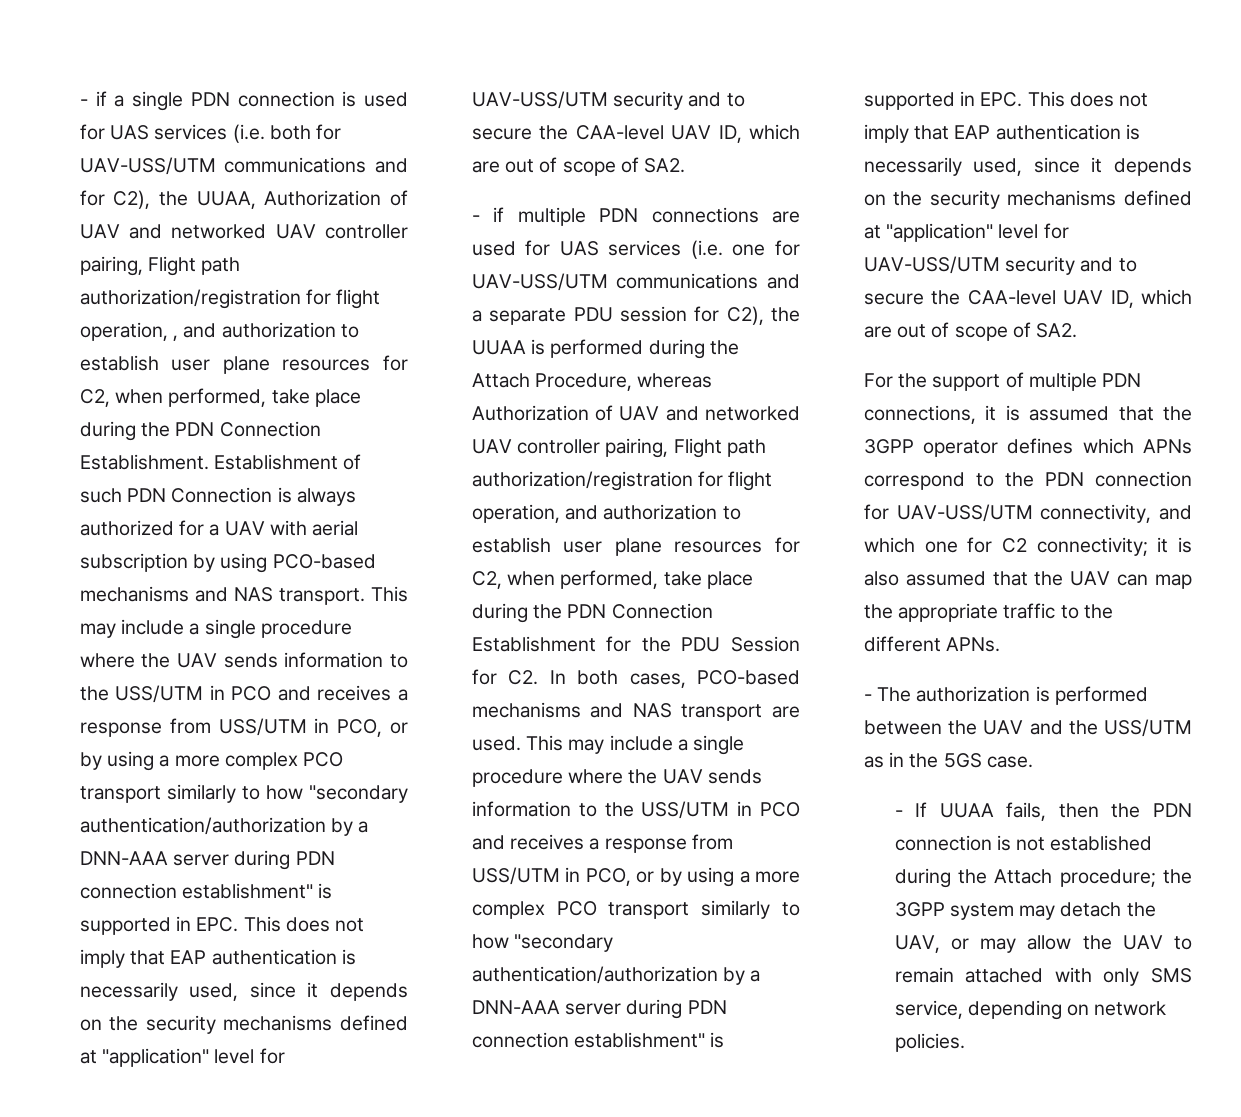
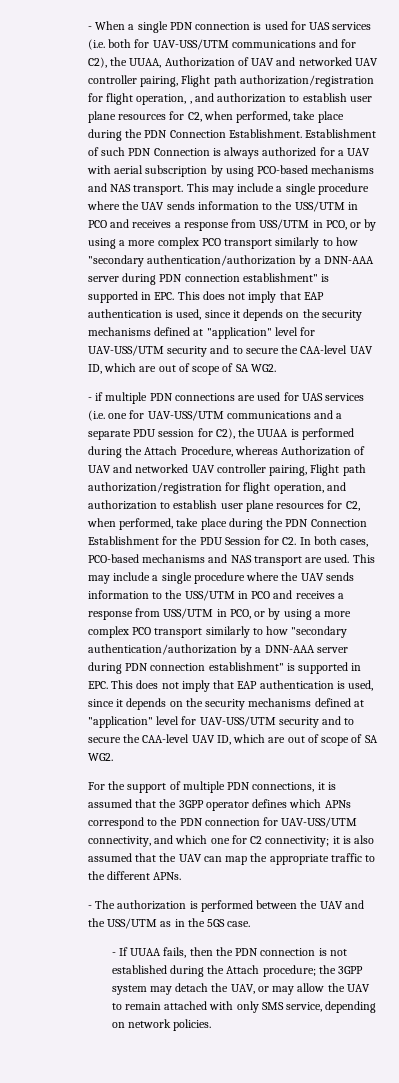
- - if a single PDN connection is used for UAS services (i.e. both for UAV-USS/UTM communications and for C2), the UUAA, Authorization of UAV and networked UAV controller pairing, Flight path authorization/registration for flight operation, , and authorization to establish user plane resources for C2, when performed, take place during the PDN Connection Establishment.
+ - When a single PDN connection is used for UAS services (i.e. both for UAV-USS/UTM communications and for C2), the UUAA, Authorization of UAV and networked UAV controller pairing, Flight path authorization/registration for flight operation, , and authorization to establish user plane resources for C2, when performed, take place during the PDN Connection Establishment.
- Establishment of such PDN Connection is always authorized for a UAV with aerial subscription by using PCO-based mechanisms and NAS transport. This may include a single procedure where the UAV sends information to the USS/UTM in PCO and receives a response from USS/UTM in PCO, or by using a more complex PCO transport similarly to how "secondary authentication/authorization by a DNN-AAA server during PDN connection establishment" is supported in EPC. This does not imply that EAP authentication is necessarily used, since it depends on the security mechanisms defined at "application" level for UAV-USS/UTM security and to secure the CAA-level UAV ID, which are out of scope of SA2.
+ Establishment of such PDN Connection is always authorized for a UAV with aerial subscription by using PCO-based mechanisms and NAS transport. This may include a single procedure where the UAV sends information to the USS/UTM in PCO and receives a response from USS/UTM in PCO, or by using a more complex PCO transport similarly to how "secondary authentication/authorization by a DNN-AAA server during PDN connection establishment" is supported in EPC. This does not imply that EAP authentication is used, since it depends on the security mechanisms defined at "application" level for UAV-USS/UTM security and to secure the CAA-level UAV ID, which are out of scope of SA WG2.
- - if multiple PDN connections are used for UAS services (i.e. one for UAV-USS/UTM communications and a separate PDU session for C2), the UUAA is performed during the Attach Procedure, whereas Authorization of UAV and networked UAV controller pairing, Flight path authorization/registration for flight operation, and authorization to establish user plane resources for C2, when performed, take place during the PDN Connection Establishment for the PDU Session for C2. In both cases, PCO-based mechanisms and NAS transport are used. This may include a single procedure where the UAV sends information to the USS/UTM in PCO and receives a response from USS/UTM in PCO, or by using a more complex PCO transport similarly to how "secondary authentication/authorization by a DNN-AAA server during PDN connection establishment" is supported in EPC. This does not imply that EAP authentication is necessarily used, since it depends on the security mechanisms defined at "application" level for UAV-USS/UTM security and to secure the CAA-level UAV ID, which are out of scope of SA2.
+ - if multiple PDN connections are used for UAS services (i.e. one for UAV-USS/UTM communications and a separate PDU session for C2), the UUAA is performed during the Attach Procedure, whereas Authorization of UAV and networked UAV controller pairing, Flight path authorization/registration for flight operation, and authorization to establish user plane resources for C2, when performed, take place during the PDN Connection Establishment for the PDU Session for C2. In both cases, PCO-based mechanisms and NAS transport are used. This may include a single procedure where the UAV sends information to the USS/UTM in PCO and receives a response from USS/UTM in PCO, or by using a more complex PCO transport similarly to how "secondary authentication/authorization by a DNN-AAA server during PDN connection establishment" is supported in EPC. This does not imply that EAP authentication is used, since it depends on the security mechanisms defined at "application" level for UAV-USS/UTM security and to secure the CAA-level UAV ID, which are out of scope of SA WG2.

